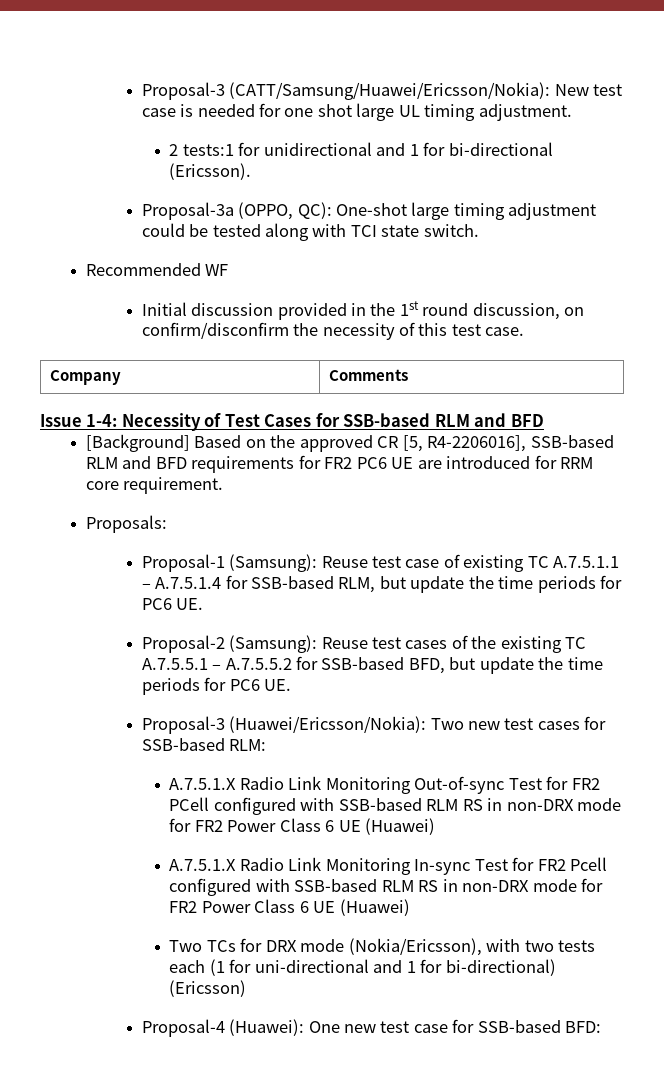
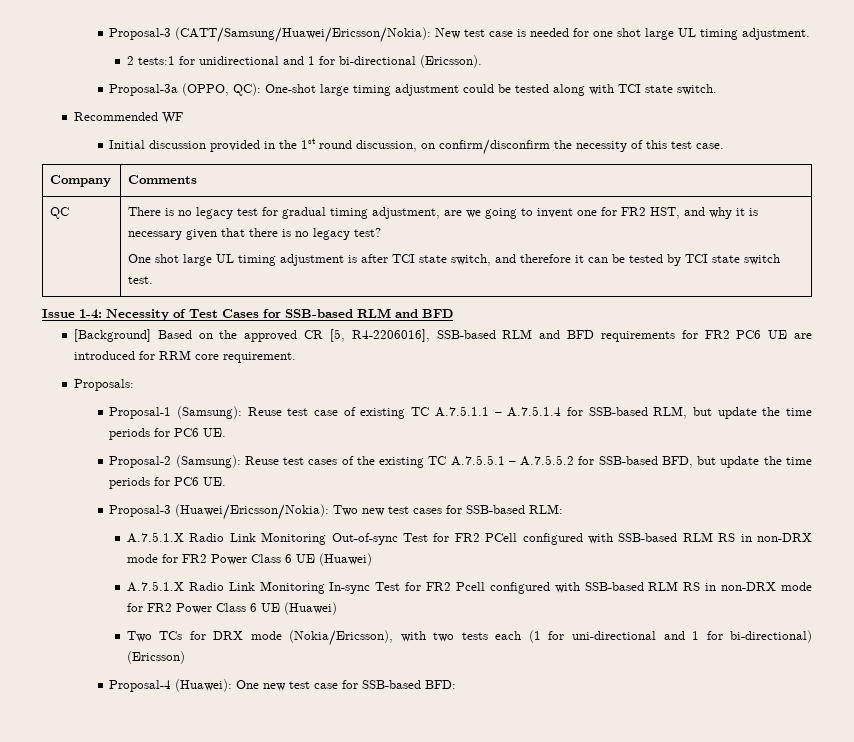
+ QC | There is no legacy test for gradual timing adjustment, are we going to invent one for FR2 HST, and why it is necessary given that there is no legacy test?
+ One shot large UL timing adjustment is after TCI state switch, and therefore it can be tested by TCI state switch test.

